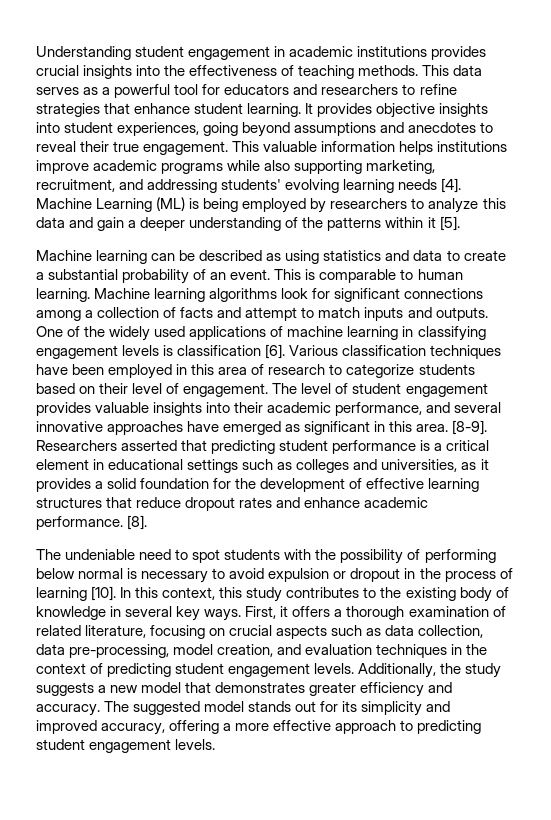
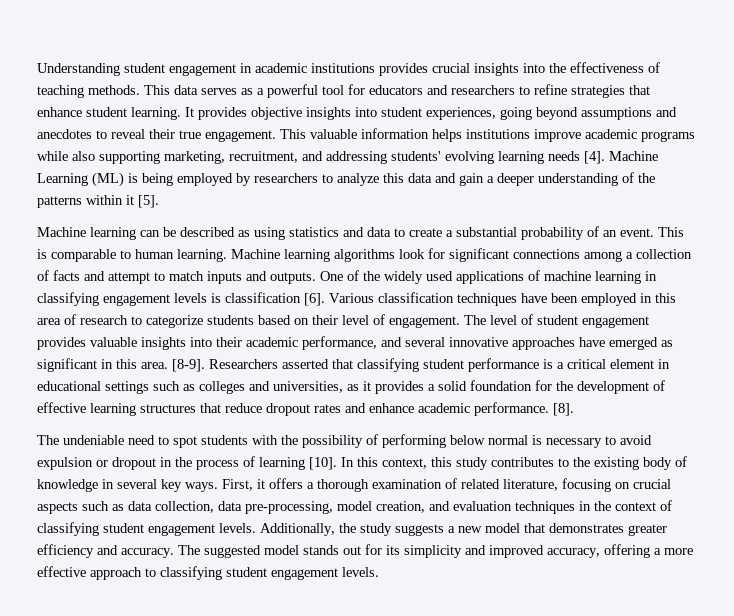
- Researchers asserted that predicting student performance is a critical element in educational settings such as colleges and universities, as it provides a solid foundation for the development of effective learning structures that reduce dropout rates and enhance academic performance.
+ Researchers asserted that classifying student performance is a critical element in educational settings such as colleges and universities, as it provides a solid foundation for the development of effective learning structures that reduce dropout rates and enhance academic performance.
- First, it offers a thorough examination of related literature, focusing on crucial aspects such as data collection, data pre-processing, model creation, and evaluation techniques in the context of predicting student engagement levels.
+ First, it offers a thorough examination of related literature, focusing on crucial aspects such as data collection, data pre-processing, model creation, and evaluation techniques in the context of classifying student engagement levels.
- The suggested model stands out for its simplicity and improved accuracy, offering a more effective approach to predicting student engagement levels.
+ The suggested model stands out for its simplicity and improved accuracy, offering a more effective approach to classifying student engagement levels.

